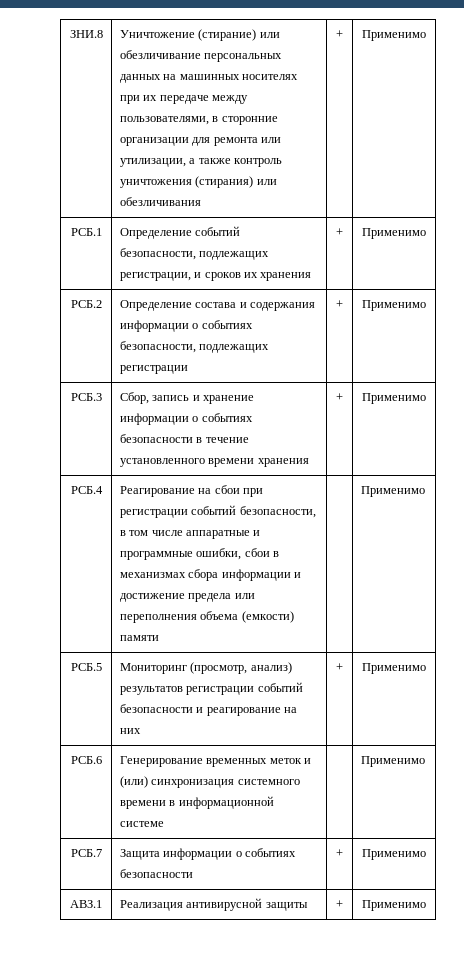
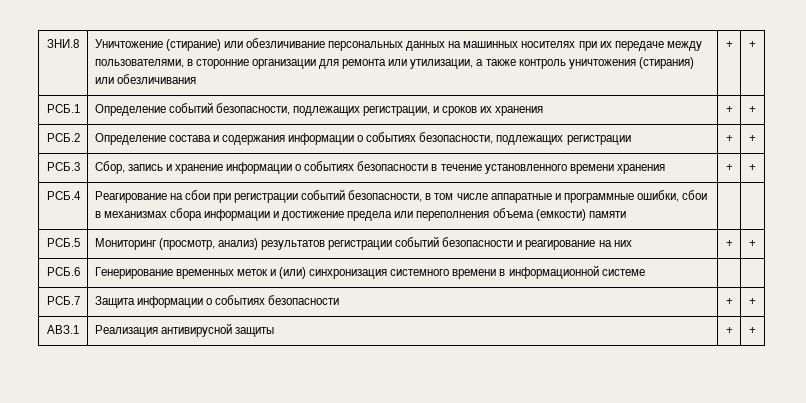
- ЗНИ.8 | Уничтожение (стирание) или обезличивание персональных данных на машинных носителях при их передаче между пользователями, в сторонние организации для ремонта или утилизации, а также контроль уничтожения (стирания) или обезличивания | + | Применимо
+ ЗНИ.8 | Уничтожение (стирание) или обезличивание персональных данных на машинных носителях при их передаче между пользователями, в сторонние организации для ремонта или утилизации, а также контроль уничтожения (стирания) или обезличивания | + | +
- РСБ.1 | Определение событий безопасности, подлежащих регистрации, и сроков их хранения | + | Применимо
+ РСБ.1 | Определение событий безопасности, подлежащих регистрации, и сроков их хранения | + | +
- РСБ.2 | Определение состава и содержания информации о событиях безопасности, подлежащих регистрации | + | Применимо
+ РСБ.2 | Определение состава и содержания информации о событиях безопасности, подлежащих регистрации | + | +
- РСБ.3 | Сбор, запись и хранение информации о событиях безопасности в течение установленного времени хранения | + | Применимо
+ РСБ.3 | Сбор, запись и хранение информации о событиях безопасности в течение установленного времени хранения | + | +
- РСБ.4 | Реагирование на сбои при регистрации событий безопасности, в том числе аппаратные и программные ошибки, сбои в механизмах сбора информации и достижение предела или переполнения объема (емкости) памяти | | Применимо
+ РСБ.4 | Реагирование на сбои при регистрации событий безопасности, в том числе аппаратные и программные ошибки, сбои в механизмах сбора информации и достижение предела или переполнения объема (емкости) памяти | |
- РСБ.5 | Мониторинг (просмотр, анализ) результатов регистрации событий безопасности и реагирование на них | + | Применимо
+ РСБ.5 | Мониторинг (просмотр, анализ) результатов регистрации событий безопасности и реагирование на них | + | +
- РСБ.6 | Генерирование временных меток и (или) синхронизация системного времени в информационной системе | | Применимо
+ РСБ.6 | Генерирование временных меток и (или) синхронизация системного времени в информационной системе | |
- РСБ.7 | Защита информации о событиях безопасности | + | Применимо
+ РСБ.7 | Защита информации о событиях безопасности | + | +
- АВЗ.1 | Реализация антивирусной защиты | + | Применимо
+ АВЗ.1 | Реализация антивирусной защиты | + | +

